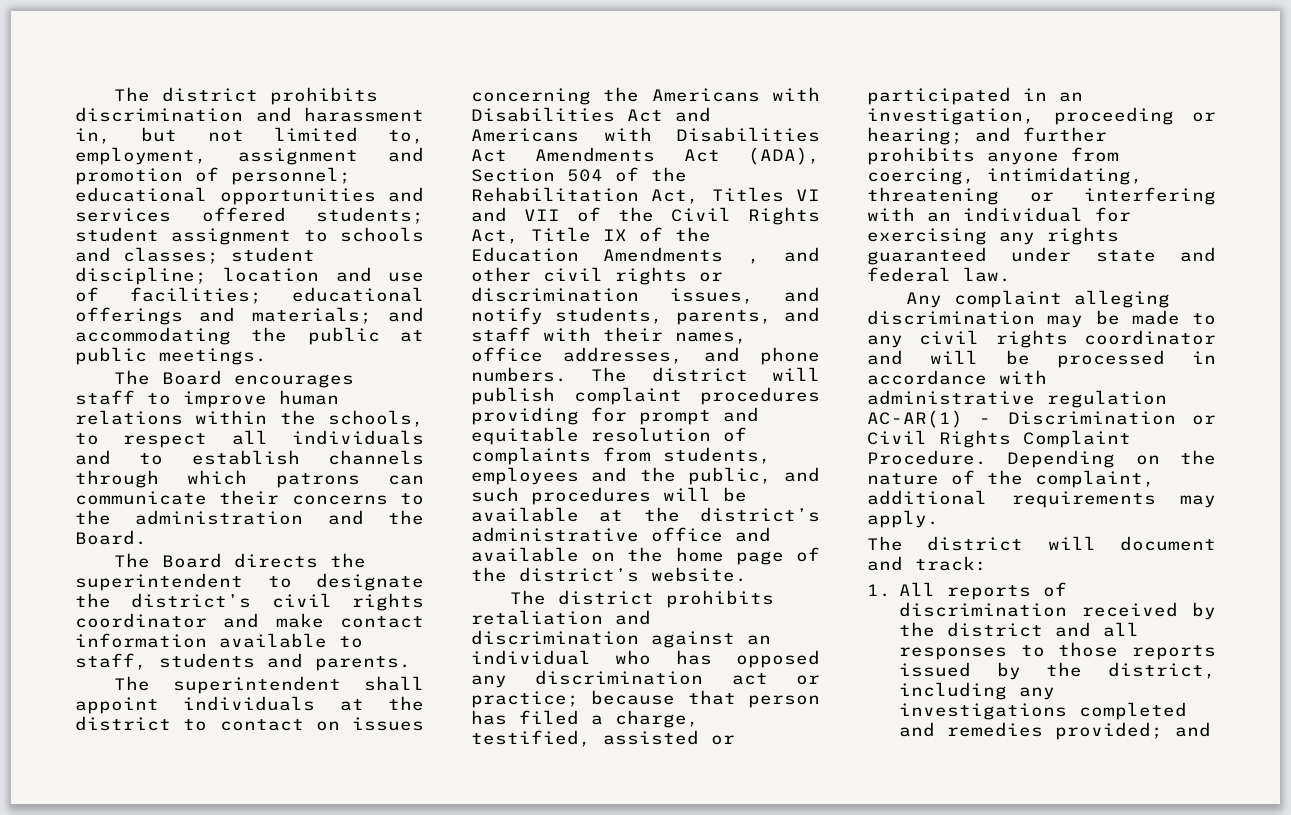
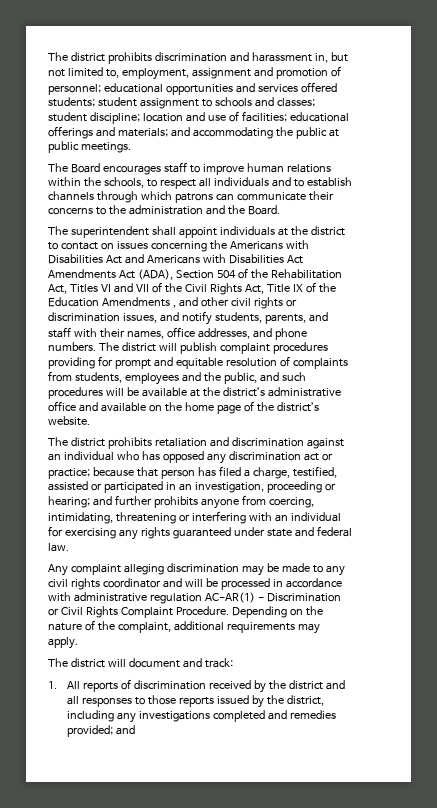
- The Board directs the superintendent to designate the district’s civil rights coordinator and make contact information available to staff, students and parents.

